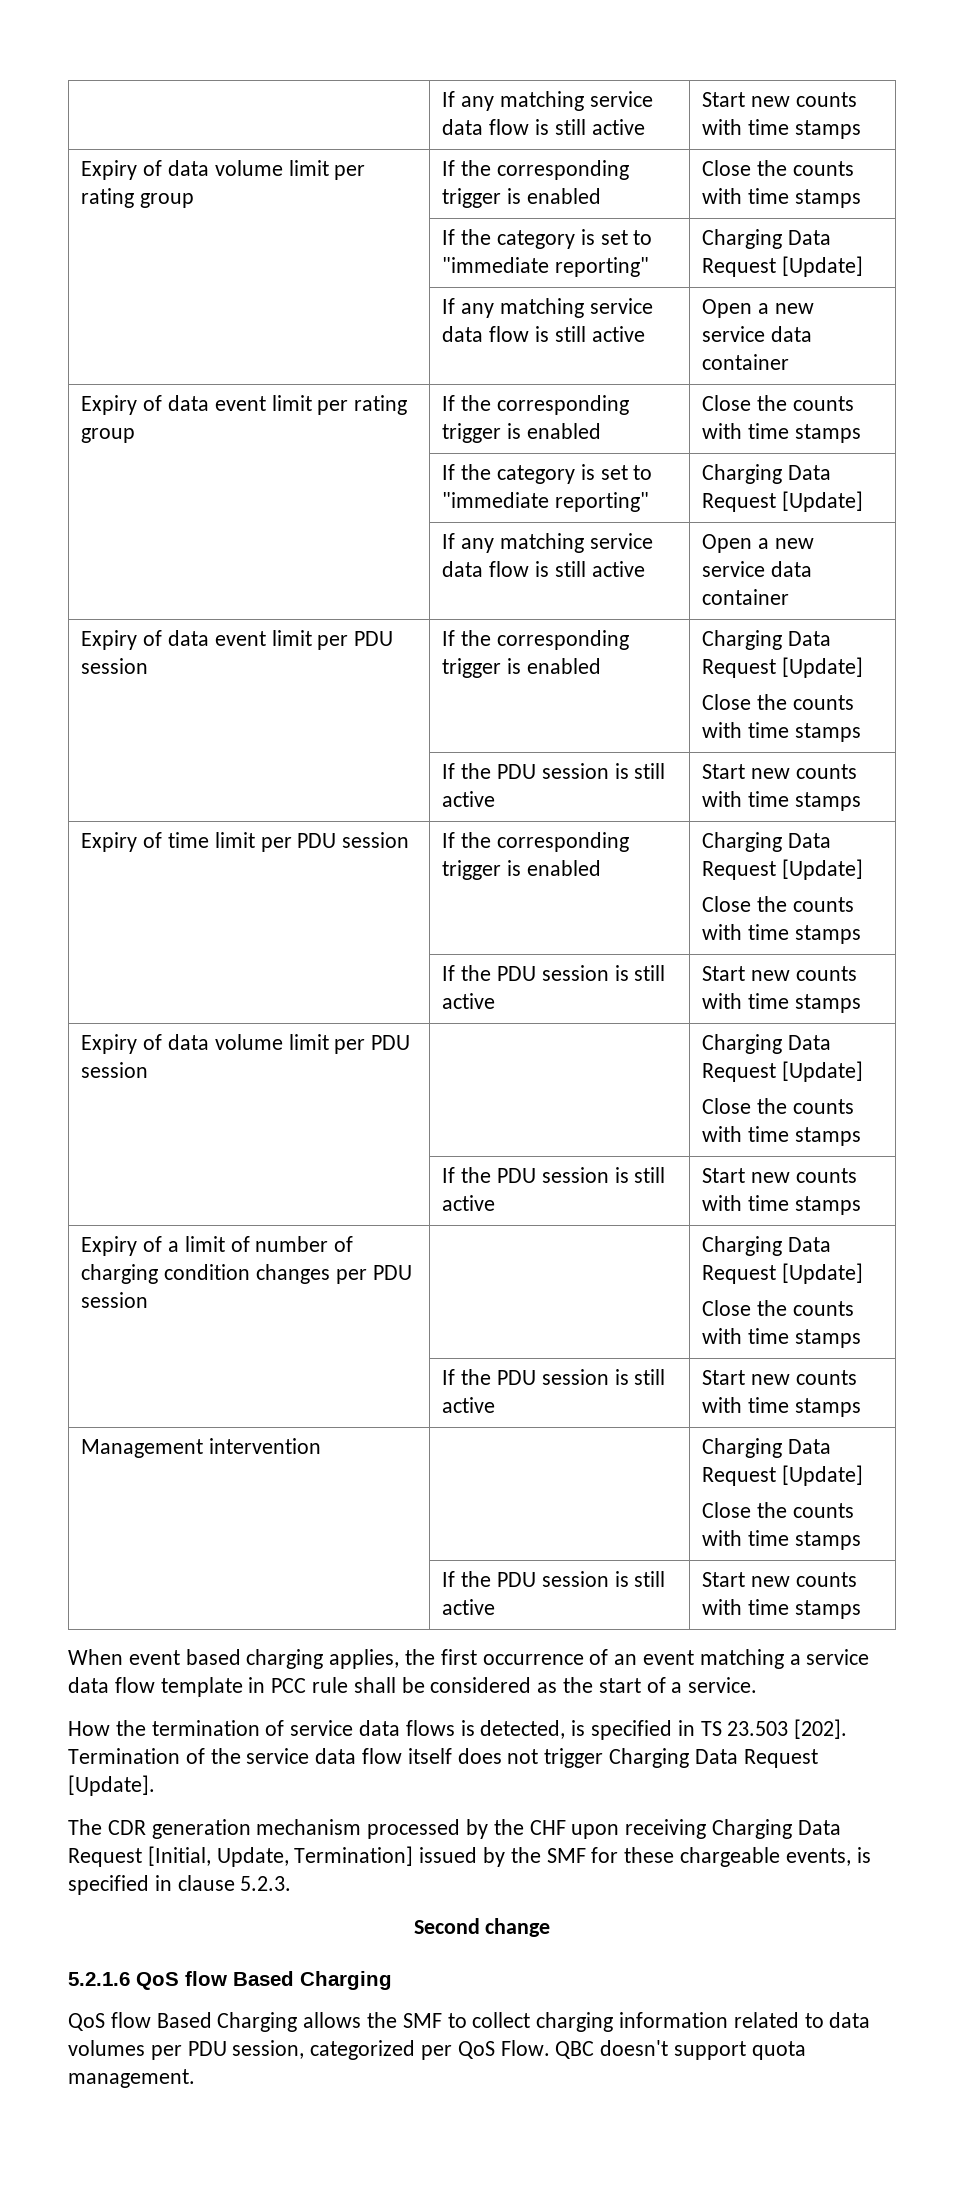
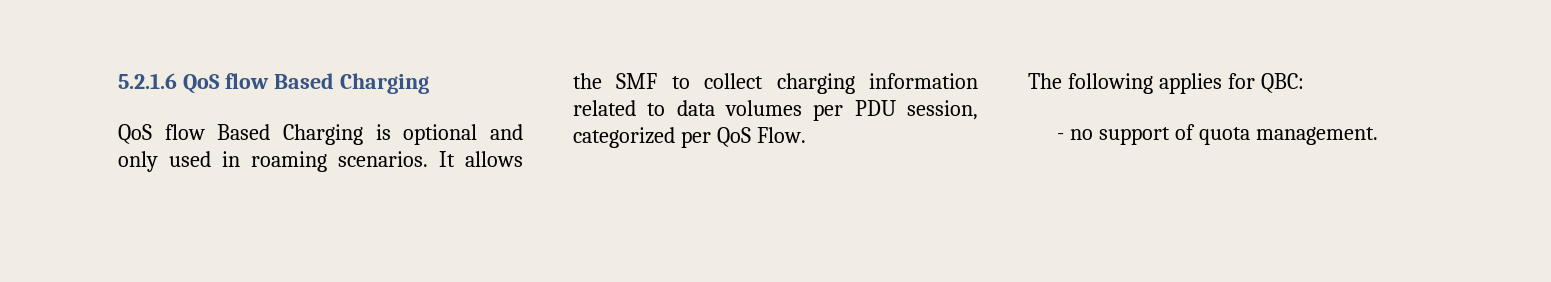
- | If any matching service data flow is still active | Start new counts with time stamps
- Expiry of data volume limit per rating group | If the corresponding trigger is enabled | Close the counts with time stamps
- | If the category is set to "immediate reporting" | Charging Data Request [Update]
- | If any matching service data flow is still active | Open a new service data container
- Expiry of data event limit per rating group | If the corresponding trigger is enabled | Close the counts with time stamps
- | If the category is set to "immediate reporting" | Charging Data Request [Update]
- | If any matching service data flow is still active | Open a new service data container
- Expiry of data event limit per PDU session | If the corresponding trigger is enabled | Charging Data Request [Update]
- Close the counts with time stamps
- | If the PDU session is still active | Start new counts with time stamps
- Expiry of time limit per PDU session | If the corresponding trigger is enabled | Charging Data Request [Update]
- Close the counts with time stamps
- | If the PDU session is still active | Start new counts with time stamps
- Expiry of data volume limit per PDU session | | Charging Data Request [Update]
- Close the counts with time stamps
- | If the PDU session is still active | Start new counts with time stamps
- Expiry of a limit of number of charging condition changes per PDU session | | Charging Data Request [Update]
- Close the counts with time stamps
- | If the PDU session is still active | Start new counts with time stamps
- Management intervention | | Charging Data Request [Update]
- Close the counts with time stamps
- | If the PDU session is still active | Start new counts with time stamps
- When event based charging applies, the first occurrence of an event matching a service data flow template in PCC rule shall be considered as the start of a service.
- How the termination of service data flows is detected, is specified in TS 23.503 [202]. Termination of the service data flow itself does not trigger Charging Data Request [Update].
- The CDR generation mechanism processed by the CHF upon receiving Charging Data Request [Initial, Update, Termination] issued by the SMF for these chargeable events, is specified in clause 5.2.3.
- Second change
- QoS flow Based Charging allows the SMF to collect charging information related to data volumes per PDU session, categorized per QoS Flow. QBC doesn't support quota management.
+ QoS flow Based Charging is optional and only used in roaming scenarios. It allows the SMF to collect charging information related to data volumes per PDU session, categorized per QoS Flow.
+ The following applies for QBC:
+ - no support of quota management.

